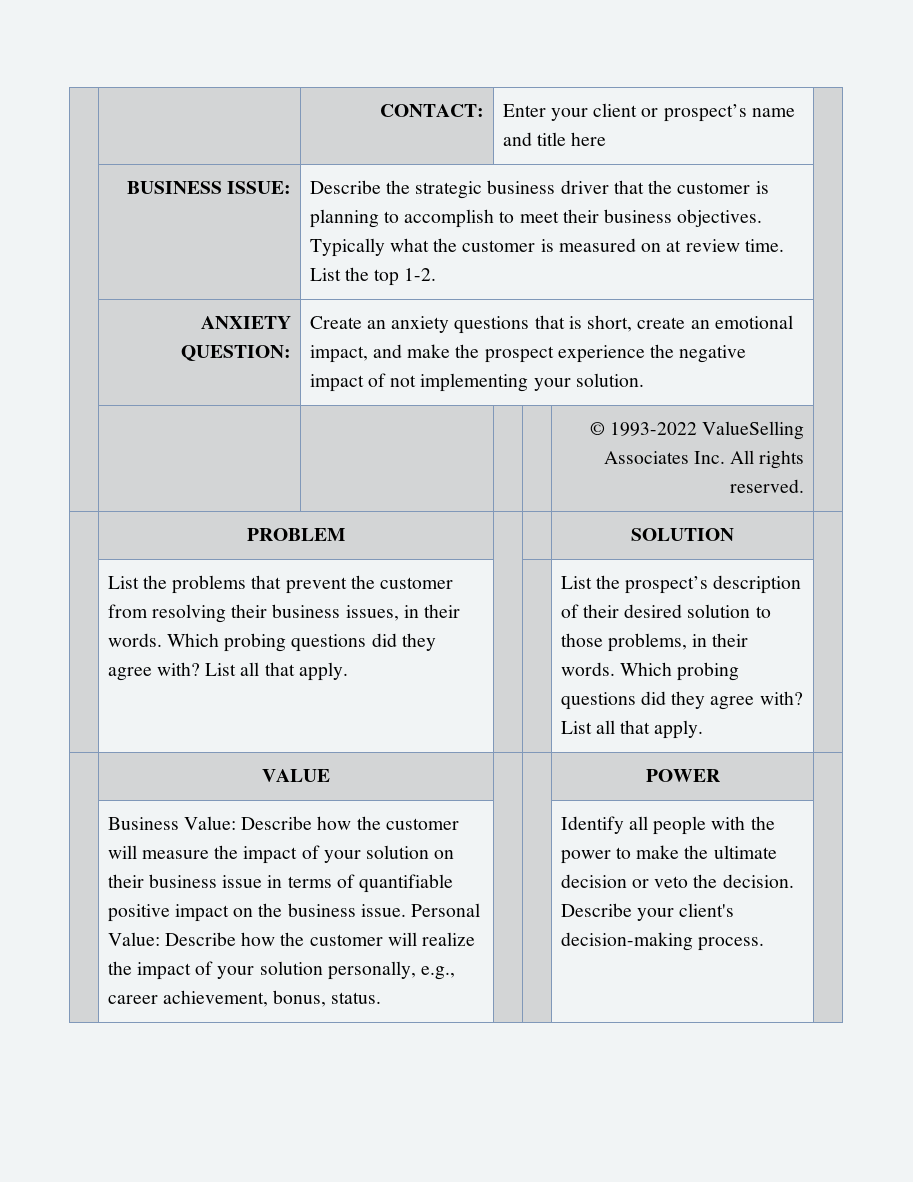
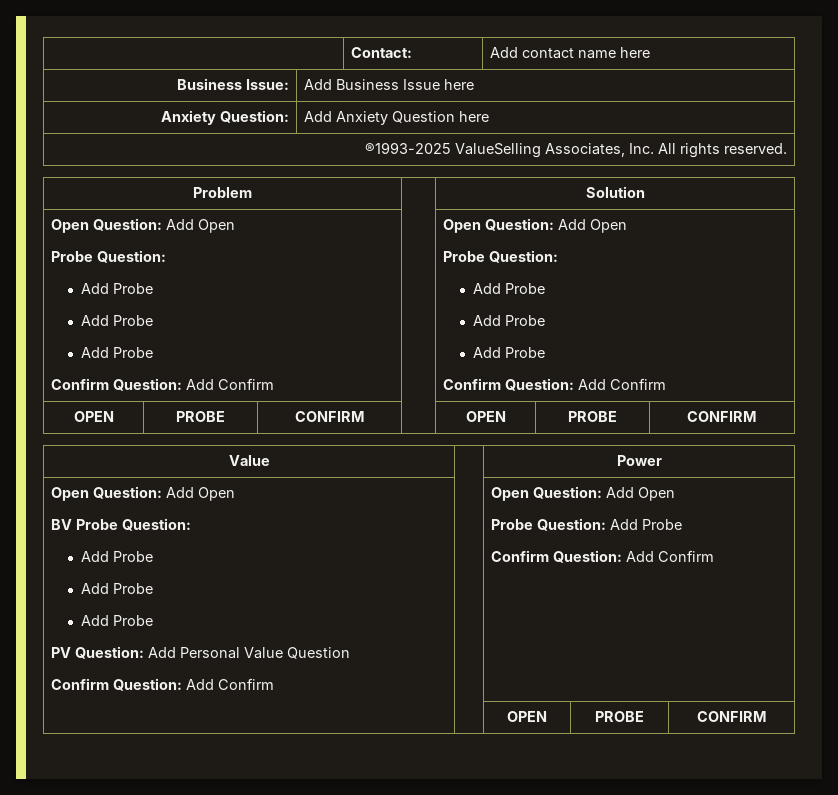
- | | CONTACT: | Enter your client or prospect’s name and title here |
- | BUSINESS ISSUE: | Describe the strategic business driver that the customer is planning to accomplish to meet their business objectives. Typically what the customer is measured on at review time. List the top 1-2. |
- | ANXIETY QUESTION: | Create an anxiety questions that is short, create an emotional impact, and make the prospect experience the negative impact of not implementing your solution. |
- | | | | | © 1993-2022 ValueSelling Associates Inc. All rights reserved. |
- | PROBLEM | | | SOLUTION |
- | List the problems that prevent the customer from resolving their business issues, in their words. Which probing questions did they agree with? List all that apply. | | | List the prospect’s description of their desired solution to those problems, in their words. Which probing questions did they agree with? List all that apply. |
- | VALUE | | | POWER |
- | Business Value: Describe how the customer will measure the impact of your solution on their business issue in terms of quantifiable positive impact on the business issue. Personal Value: Describe how the customer will realize the impact of your solution personally, e.g., career achievement, bonus, status. | | | Identify all people with the power to make the ultimate decision or veto the decision. Describe your client's decision-making process.
+ | Contact: | Add contact name here
+ Business Issue: | Add Business Issue here
+ Anxiety Question: | Add Anxiety Question here
+ ®1993-2025 ValueSelling Associates, Inc. All rights reserved.
+ Problem | | Solution
+ Open Question: Add Open
+ Probe Question:
+ Add Probe
+ Add Probe
+ Add Probe
+ Confirm Question: Add Confirm | | Open Question: Add Open
+ Probe Question:
+ Add Probe
+ Add Probe
+ Add Probe
+ Confirm Question: Add Confirm
+ OPEN | PROBE | CONFIRM | | OPEN | PROBE | CONFIRM
+ Value | | Power
+ Open Question: Add Open
+ BV Probe Question:
+ Add Probe
+ Add Probe
+ Add Probe
+ PV Question: Add Personal Value Question
+ Confirm Question: Add Confirm | | Open Question: Add Open
+ Probe Question: Add Probe
+ Confirm Question: Add Confirm
+ | | OPEN | PROBE | CONFIRM

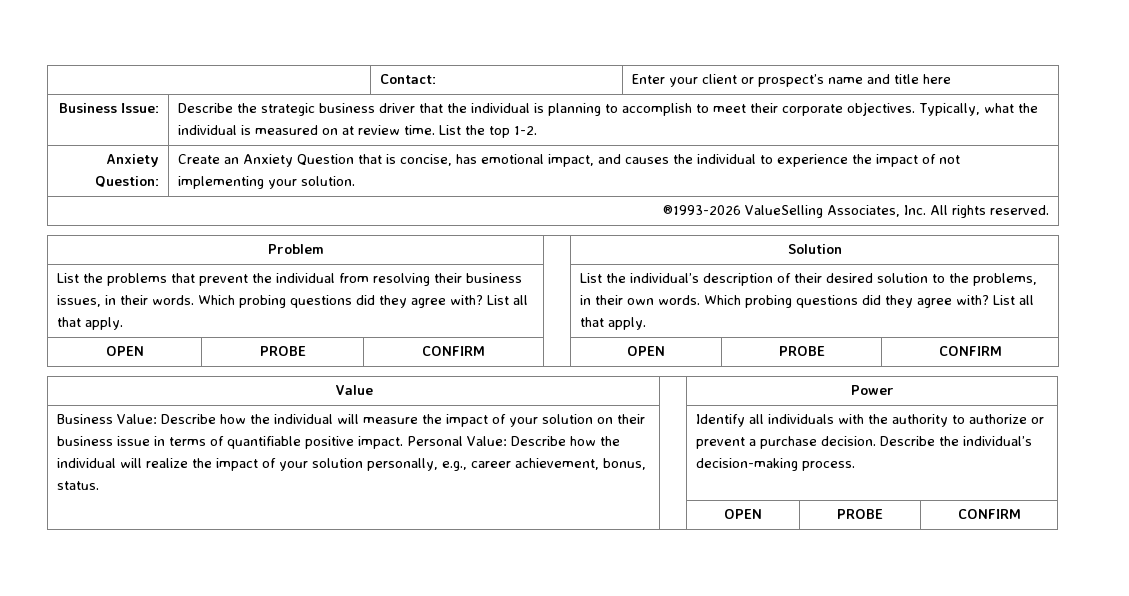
- | Contact: | Add contact name here
- Business Issue: | Add Business Issue here
- Anxiety Question: | Add Anxiety Question here
- ®1993-2025 ValueSelling Associates, Inc. All rights reserved.
+ | Contact: | Enter your client or prospect’s name and title here
+ Business Issue: | Describe the strategic business driver that the individual is planning to accomplish to meet their corporate objectives. Typically, what the individual is measured on at review time. List the top 1-2.
+ Anxiety Question: | Create an Anxiety Question that is concise, has emotional impact, and causes the individual to experience the impact of not implementing your solution.
+ ®1993-2026 ValueSelling Associates, Inc. All rights reserved.
  Problem | | Solution
- Open Question: Add Open
- Probe Question:
- Add Probe
- Add Probe
- Add Probe
- Confirm Question: Add Confirm | | Open Question: Add Open
- Probe Question:
- Add Probe
- Add Probe
- Add Probe
- Confirm Question: Add Confirm
+ List the problems that prevent the individual from resolving their business issues, in their words. Which probing questions did they agree with? List all that apply. | | List the individual’s description of their desired solution to the problems, in their own words. Which probing questions did they agree with? List all that apply.
  Value | | Power
- Open Question: Add Open
- BV Probe Question:
- Add Probe
- Add Probe
- Add Probe
- PV Question: Add Personal Value Question
- Confirm Question: Add Confirm | | Open Question: Add Open
- Probe Question: Add Probe
- Confirm Question: Add Confirm
+ Business Value: Describe how the individual will measure the impact of your solution on their business issue in terms of quantifiable positive impact. Personal Value: Describe how the individual will realize the impact of your solution personally, e.g., career achievement, bonus, status. | | Identify all individuals with the authority to authorize or prevent a purchase decision. Describe the individual’s decision-making process.

